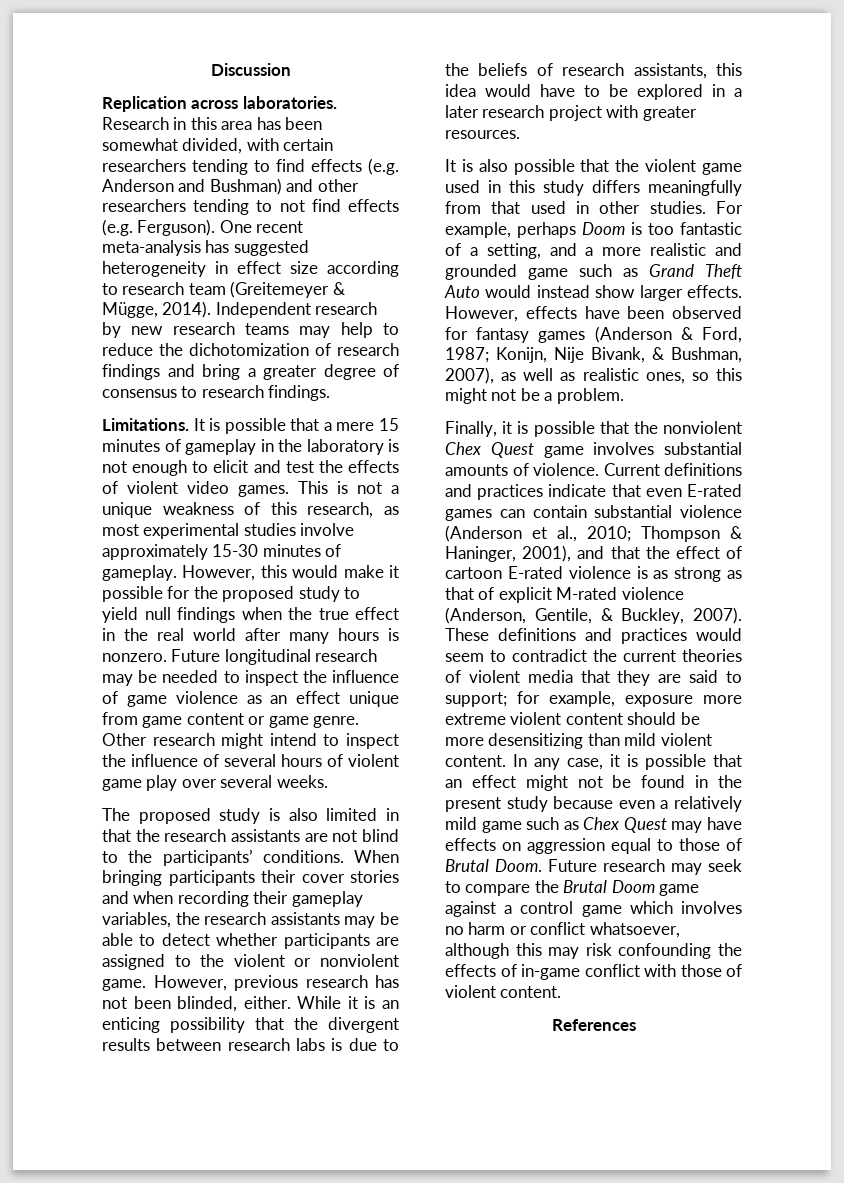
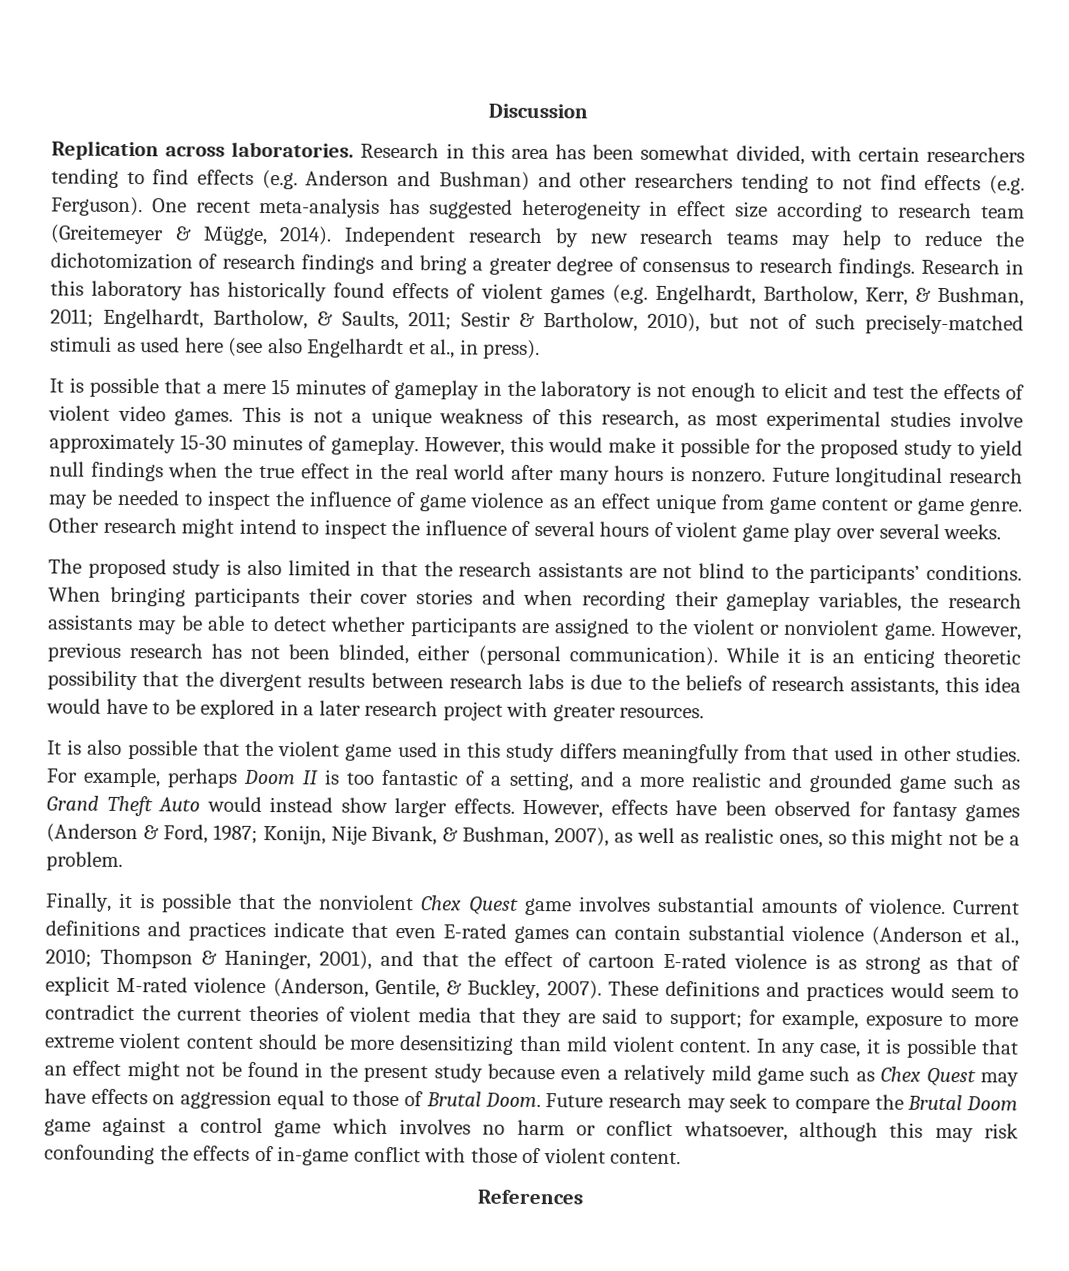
- Independent research by new research teams may help to reduce the dichotomization of research findings and bring a greater degree of consensus to research findings.
- Limitations. It is possible that a mere 15 minutes of gameplay in the laboratory is not enough to elicit and test the effects of violent video games.
+ Independent research by new research teams may help to reduce the dichotomization of research findings and bring a greater degree of consensus to research findings. Research in this laboratory has historically found effects of violent games (e.g. Engelhardt, Bartholow, Kerr, & Bushman, 2011; Engelhardt, Bartholow, & Saults, 2011; Sestir & Bartholow, 2010), but not of such precisely-matched stimuli as used here (see also Engelhardt et al., in press).
+ It is possible that a mere 15 minutes of gameplay in the laboratory is not enough to elicit and test the effects of violent video games.
- However, previous research has not been blinded, either.
+ However, previous research has not been blinded, either (personal communication).
- While it is an enticing possibility that the divergent results between research labs is due to the beliefs of research assistants, this idea would have to be explored in a later research project with greater resources.
+ While it is an enticing theoretic possibility that the divergent results between research labs is due to the beliefs of research assistants, this idea would have to be explored in a later research project with greater resources.
- For example, perhaps Doom is too fantastic of a setting, and a more realistic and grounded game such as Grand Theft Auto would instead show larger effects.
+ For example, perhaps Doom II is too fantastic of a setting, and a more realistic and grounded game such as Grand Theft Auto would instead show larger effects.
- These definitions and practices would seem to contradict the current theories of violent media that they are said to support; for example, exposure more extreme violent content should be more desensitizing than mild violent content.
+ These definitions and practices would seem to contradict the current theories of violent media that they are said to support; for example, exposure to more extreme violent content should be more desensitizing than mild violent content.

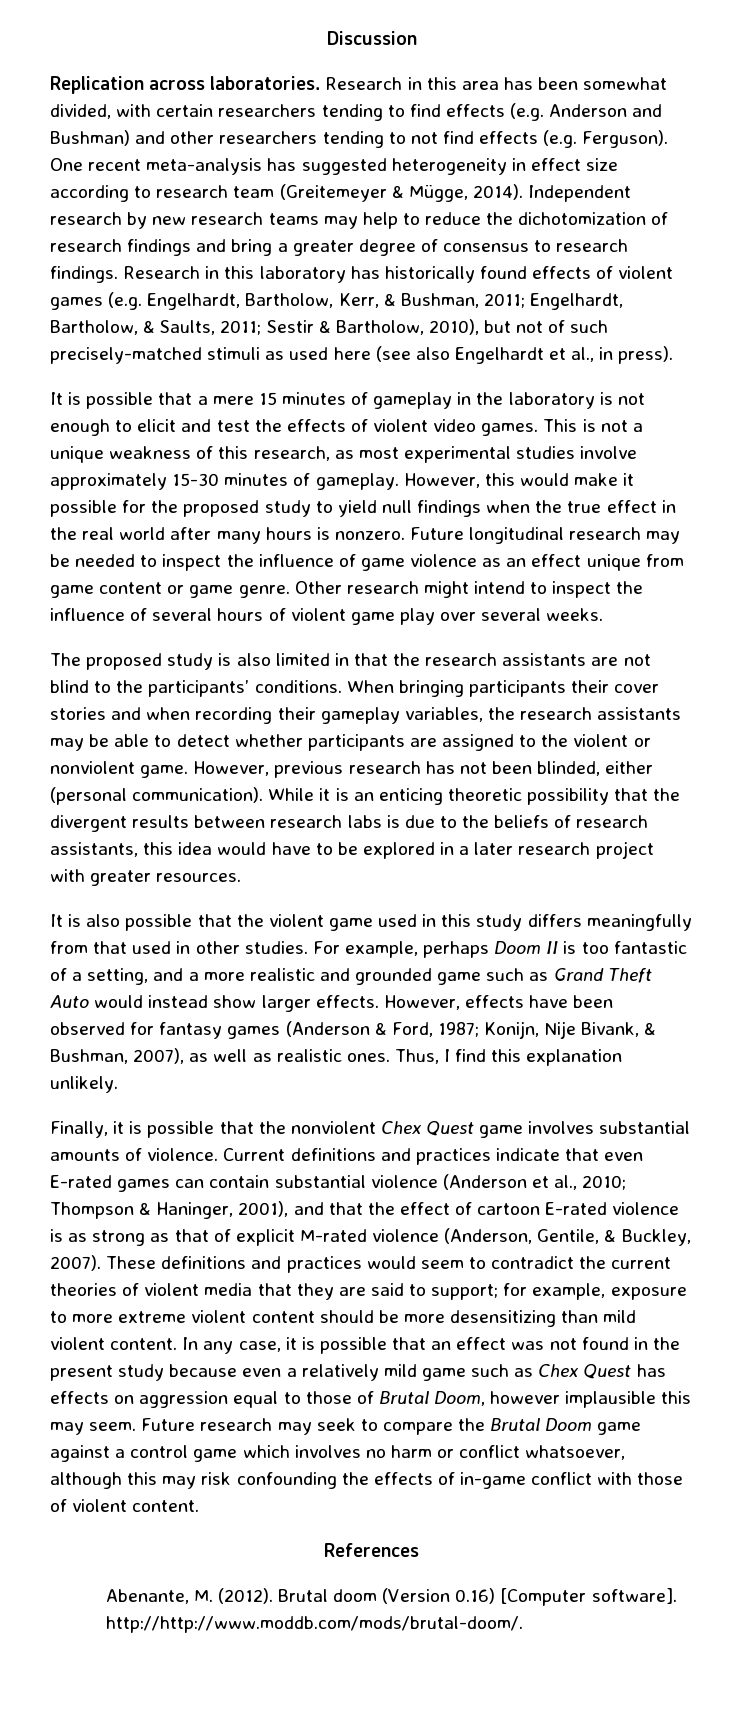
- However, effects have been observed for fantasy games (Anderson & Ford, 1987; Konijn, Nije Bivank, & Bushman, 2007), as well as realistic ones, so this might not be a problem.
+ However, effects have been observed for fantasy games (Anderson & Ford, 1987; Konijn, Nije Bivank, & Bushman, 2007), as well as realistic ones. Thus, I find this explanation unlikely.
- In any case, it is possible that an effect might not be found in the present study because even a relatively mild game such as Chex Quest may have effects on aggression equal to those of Brutal Doom.
+ In any case, it is possible that an effect was not found in the present study because even a relatively mild game such as Chex Quest has effects on aggression equal to those of Brutal Doom, however implausible this may seem.
+ Abenante, M. (2012). Brutal doom (Version 0.16) [Computer software]. http://http://www.moddb.com/mods/brutal-doom/.

